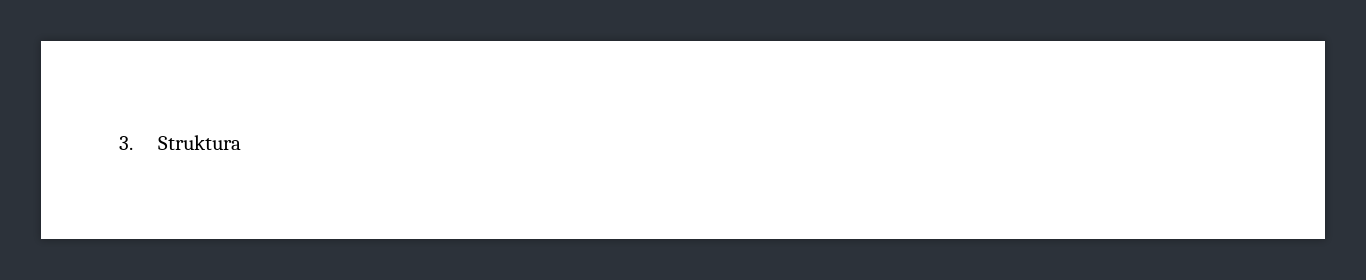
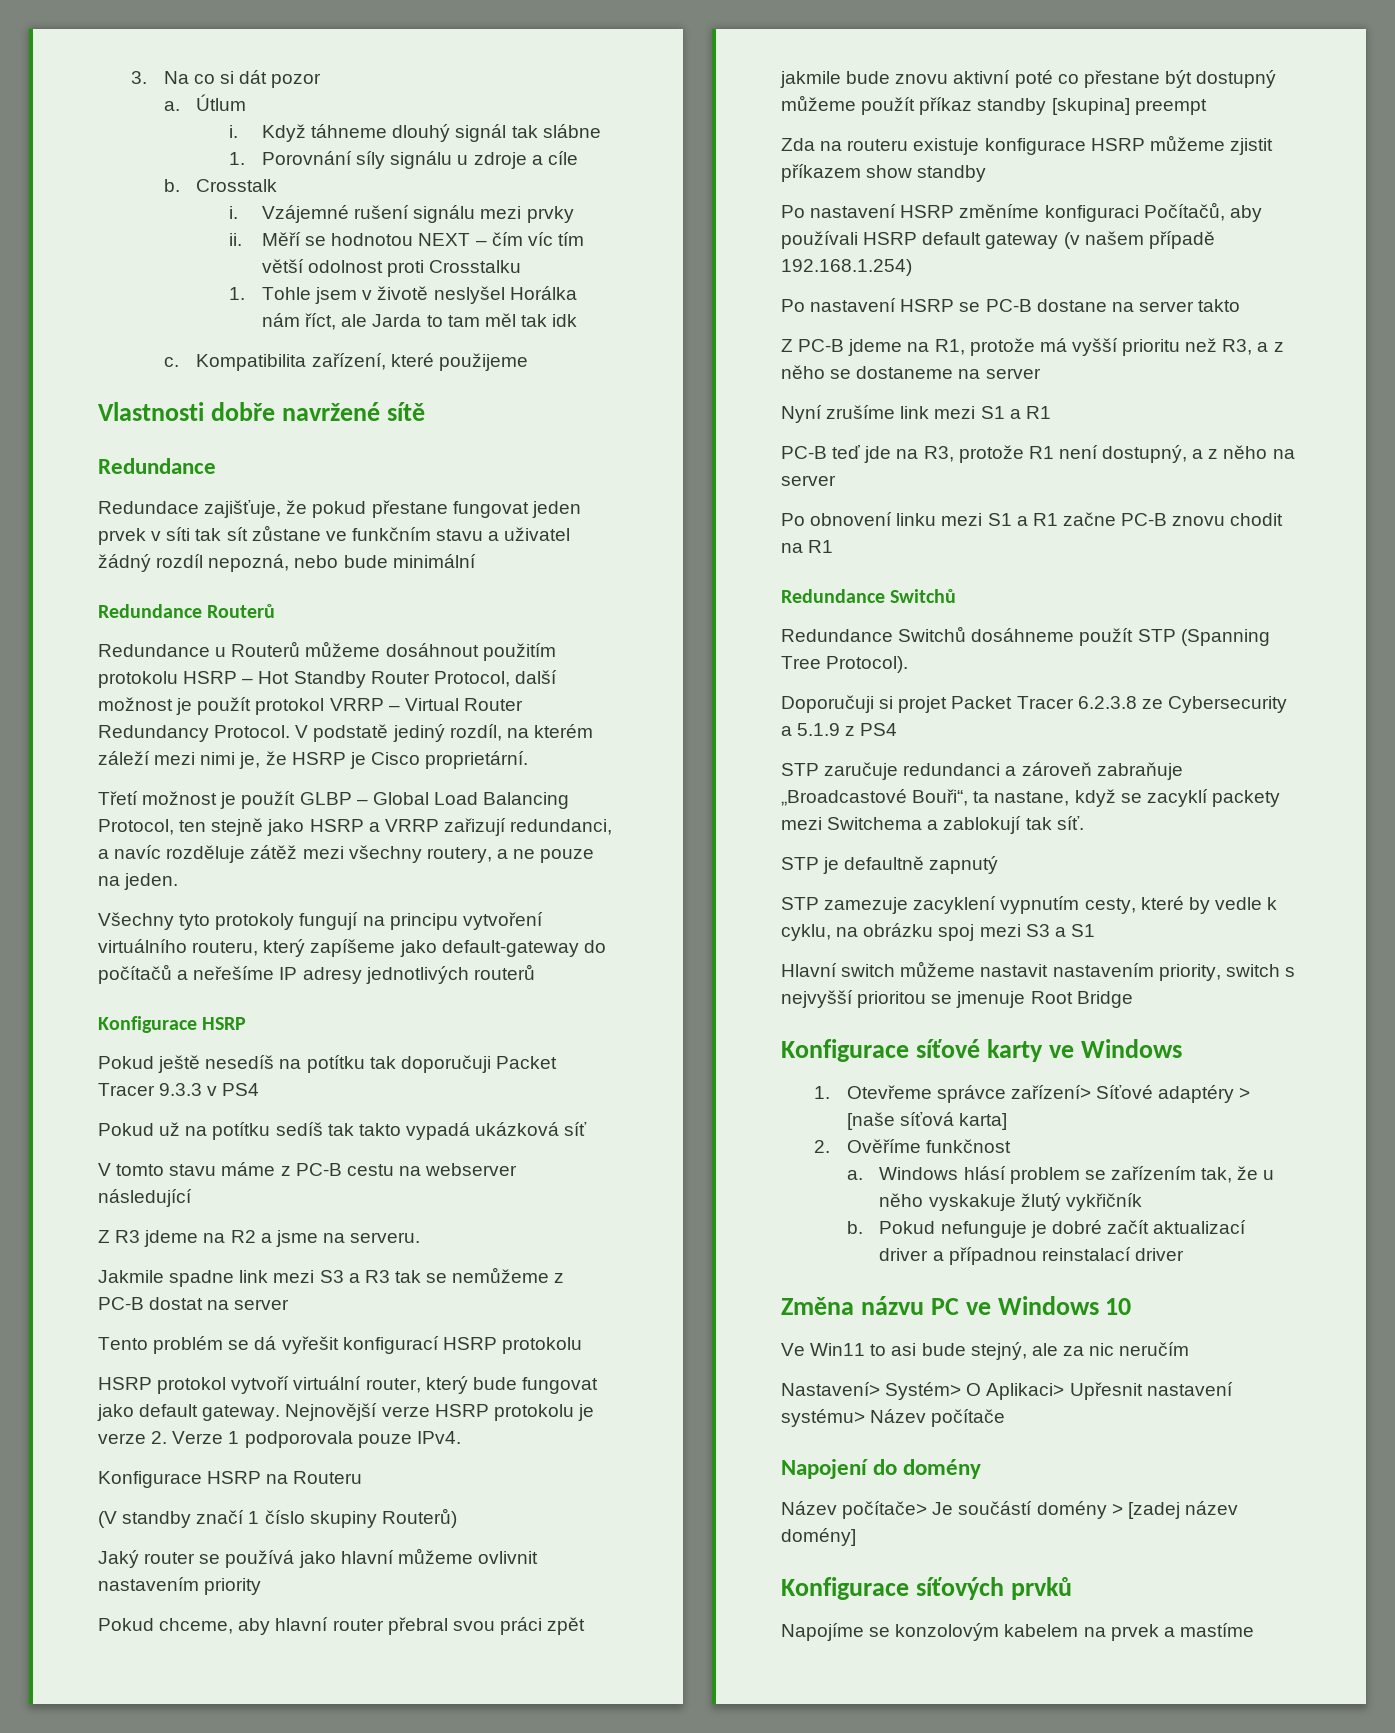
- 3. Struktura
+ 3. Na co si dát pozor
+ a. Útlum
+ i. Když táhneme dlouhý signál tak slábne
+ 1. Porovnání síly signálu u zdroje a cíle
+ b. Crosstalk
+ i. Vzájemné rušení signálu mezi prvky
+ ii. Měří se hodnotou NEXT – čím víc tím větší odolnost proti Crosstalku
+ 1. Tohle jsem v životě neslyšel Horálka nám říct, ale Jarda to tam měl tak idk
+ c. Kompatibilita zařízení, které použijeme
+ Vlastnosti dobře navržené sítě
+ Redundance
+ Redundace zajišťuje, že pokud přestane fungovat jeden prvek v síti tak sít zůstane ve funkčním stavu a uživatel žádný rozdíl nepozná, nebo bude minimální
+ Redundance Routerů
+ Redundance u Routerů můžeme dosáhnout použitím protokolu HSRP – Hot Standby Router Protocol, další možnost je použít protokol VRRP – Virtual Router Redundancy Protocol. V podstatě jediný rozdíl, na kterém záleží mezi nimi je, že HSRP je Cisco proprietární.
+ Třetí možnost je použít GLBP – Global Load Balancing Protocol, ten stejně jako HSRP a VRRP zařizují redundanci, a navíc rozděluje zátěž mezi všechny routery, a ne pouze na jeden.
+ Všechny tyto protokoly fungují na principu vytvoření virtuálního routeru, který zapíšeme jako default-gateway do počítačů a neřešíme IP adresy jednotlivých routerů
+ Konfigurace HSRP
+ Pokud ještě nesedíš na potítku tak doporučuji Packet Tracer 9.3.3 v PS4
+ Pokud už na potítku sedíš tak takto vypadá ukázková síť
+ V tomto stavu máme z PC-B cestu na webserver následující
+ Z R3 jdeme na R2 a jsme na serveru.
+ Jakmile spadne link mezi S3 a R3 tak se nemůžeme z PC-B dostat na server
+ Tento problém se dá vyřešit konfigurací HSRP protokolu
+ HSRP protokol vytvoří virtuální router, který bude fungovat jako default gateway. Nejnovější verze HSRP protokolu je verze 2. Verze 1 podporovala pouze IPv4.
+ Konfigurace HSRP na Routeru
+ (V standby značí 1 číslo skupiny Routerů)
+ Jaký router se používá jako hlavní můžeme ovlivnit nastavením priority
+ Pokud chceme, aby hlavní router přebral svou práci zpět jakmile bude znovu aktivní poté co přestane být dostupný můžeme použít příkaz standby [skupina] preempt
+ Zda na routeru existuje konfigurace HSRP můžeme zjistit příkazem show standby
+ Po nastavení HSRP změníme konfiguraci Počítačů, aby používali HSRP default gateway (v našem případě 192.168.1.254)
+ Po nastavení HSRP se PC-B dostane na server takto
+ Z PC-B jdeme na R1, protože má vyšší prioritu než R3, a z něho se dostaneme na server
+ Nyní zrušíme link mezi S1 a R1
+ PC-B teď jde na R3, protože R1 není dostupný, a z něho na server
+ Po obnovení linku mezi S1 a R1 začne PC-B znovu chodit na R1
+ Redundance Switchů
+ Redundance Switchů dosáhneme použít STP (Spanning Tree Protocol).
+ Doporučuji si projet Packet Tracer 6.2.3.8 ze Cybersecurity a 5.1.9 z PS4
+ STP zaručuje redundanci a zároveň zabraňuje „Broadcastové Bouři“, ta nastane, když se zacyklí packety mezi Switchema a zablokují tak síť.
+ STP je defaultně zapnutý
+ STP zamezuje zacyklení vypnutím cesty, které by vedle k cyklu, na obrázku spoj mezi S3 a S1
+ Hlavní switch můžeme nastavit nastavením priority, switch s nejvyšší prioritou se jmenuje Root Bridge
+ Konfigurace síťové karty ve Windows
+ 1. Otevřeme správce zařízení> Síťové adaptéry > [naše síťová karta]
+ 2. Ověříme funkčnost
+ a. Windows hlásí problem se zařízením tak, že u něho vyskakuje žlutý vykřičník
+ b. Pokud nefunguje je dobré začít aktualizací driver a případnou reinstalací driver
+ Změna názvu PC ve Windows 10
+ Ve Win11 to asi bude stejný, ale za nic neručím
+ Nastavení> Systém> O Aplikaci> Upřesnit nastavení systému> Název počítače
+ Napojení do domény
+ Název počítače> Je součástí domény > [zadej název domény]
+ Konfigurace síťových prvků
+ Napojíme se konzolovým kabelem na prvek a mastíme

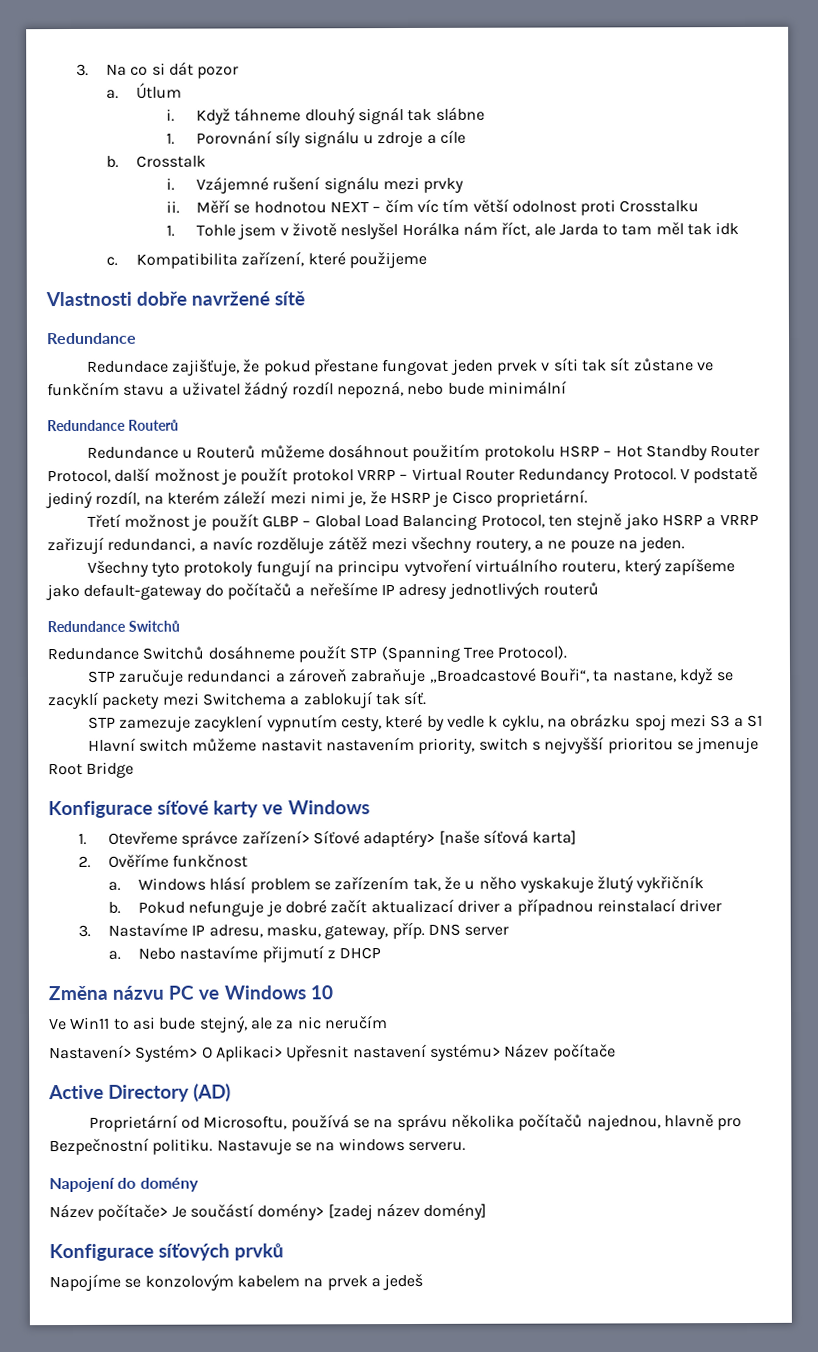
  Všechny tyto protokoly fungují na principu vytvoření virtuálního routeru, který zapíšeme jako default-gateway do počítačů a neřešíme IP adresy jednotlivých routerů
- Konfigurace HSRP
- Pokud ještě nesedíš na potítku tak doporučuji Packet Tracer 9.3.3 v PS4
- Pokud už na potítku sedíš tak takto vypadá ukázková síť
- V tomto stavu máme z PC-B cestu na webserver následující
- Z R3 jdeme na R2 a jsme na serveru.
- Jakmile spadne link mezi S3 a R3 tak se nemůžeme z PC-B dostat na server
- Tento problém se dá vyřešit konfigurací HSRP protokolu
- HSRP protokol vytvoří virtuální router, který bude fungovat jako default gateway. Nejnovější verze HSRP protokolu je verze 2. Verze 1 podporovala pouze IPv4.
- Konfigurace HSRP na Routeru
- (V standby značí 1 číslo skupiny Routerů)
- Jaký router se používá jako hlavní můžeme ovlivnit nastavením priority
- Pokud chceme, aby hlavní router přebral svou práci zpět jakmile bude znovu aktivní poté co přestane být dostupný můžeme použít příkaz standby [skupina] preempt
- Zda na routeru existuje konfigurace HSRP můžeme zjistit příkazem show standby
- Po nastavení HSRP změníme konfiguraci Počítačů, aby používali HSRP default gateway (v našem případě 192.168.1.254)
- Po nastavení HSRP se PC-B dostane na server takto
- Z PC-B jdeme na R1, protože má vyšší prioritu než R3, a z něho se dostaneme na server
- Nyní zrušíme link mezi S1 a R1
- PC-B teď jde na R3, protože R1 není dostupný, a z něho na server
- Po obnovení linku mezi S1 a R1 začne PC-B znovu chodit na R1
- Doporučuji si projet Packet Tracer 6.2.3.8 ze Cybersecurity a 5.1.9 z PS4
- STP je defaultně zapnutý
- 1. Otevřeme správce zařízení> Síťové adaptéry > [naše síťová karta]
+ 1. Otevřeme správce zařízení> Síťové adaptéry> [naše síťová karta]
+ 3. Nastavíme IP adresu, masku, gateway, příp. DNS server
+ a. Nebo nastavíme přijmutí z DHCP
+ Active Directory (AD)
+ Proprietární od Microsoftu, používá se na správu několika počítačů najednou, hlavně pro Bezpečnostní politiku. Nastavuje se na windows serveru.
- Název počítače> Je součástí domény > [zadej název domény]
+ Název počítače> Je součástí domény> [zadej název domény]
- Napojíme se konzolovým kabelem na prvek a mastíme
+ Napojíme se konzolovým kabelem na prvek a jedeš

